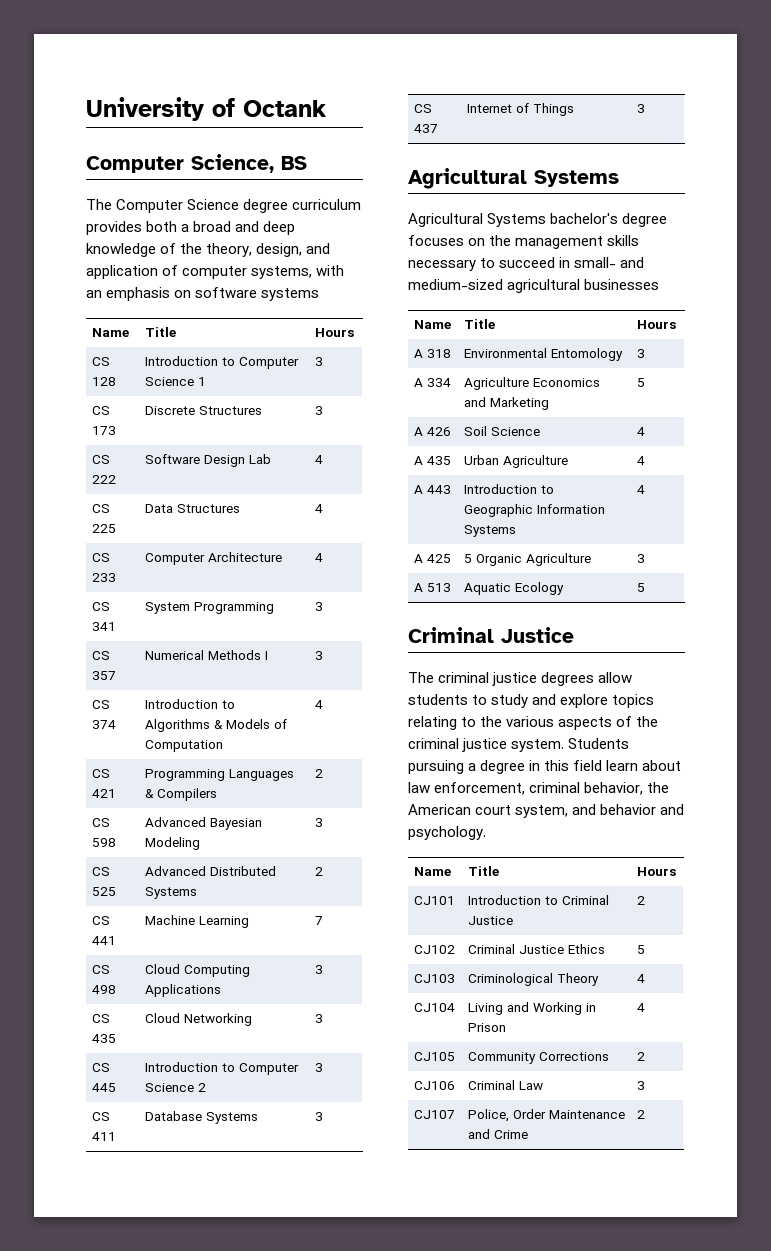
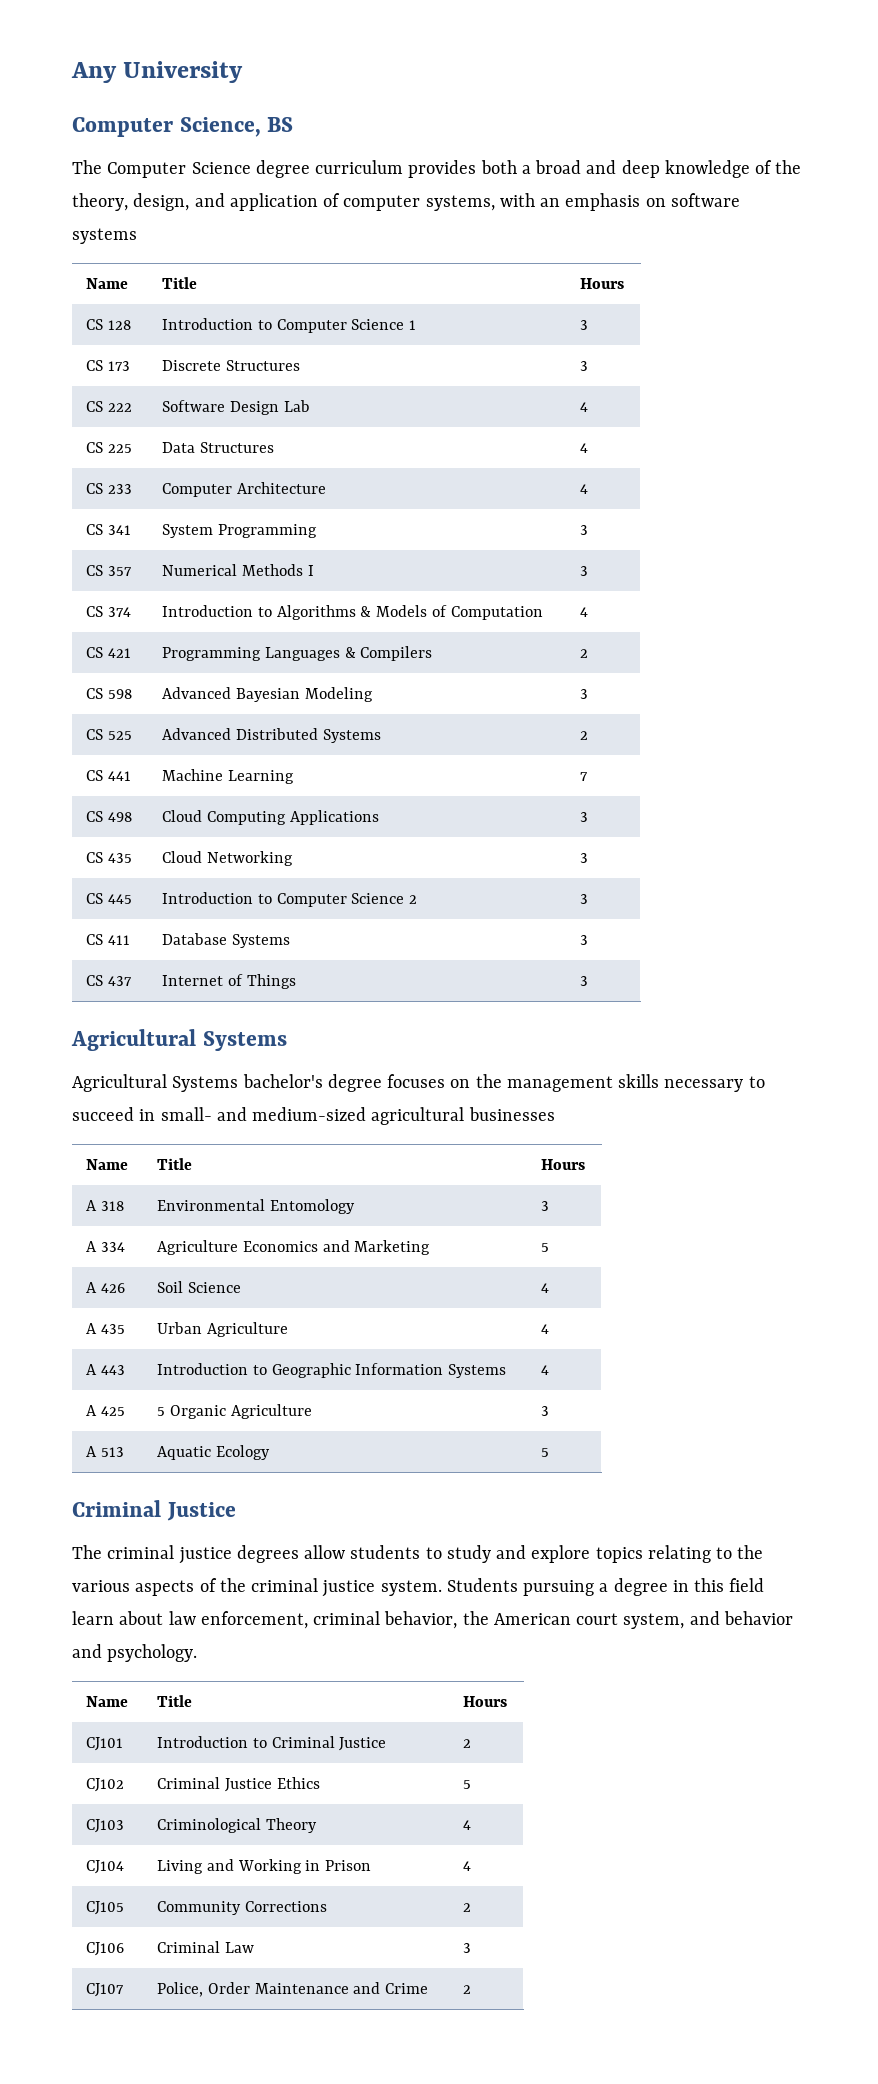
- University of Octank
+ Any University

